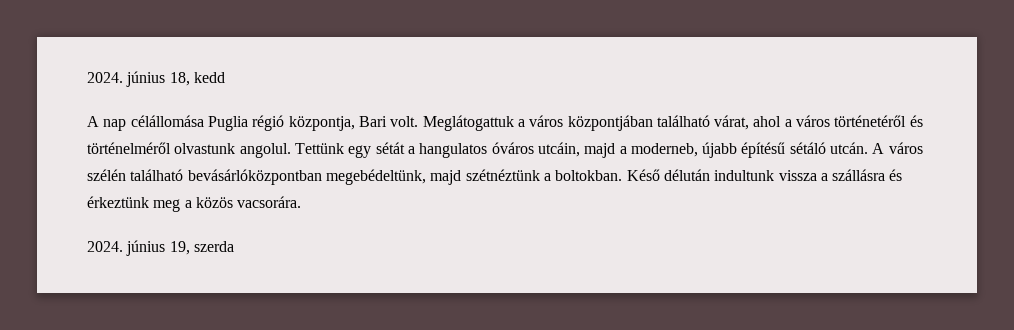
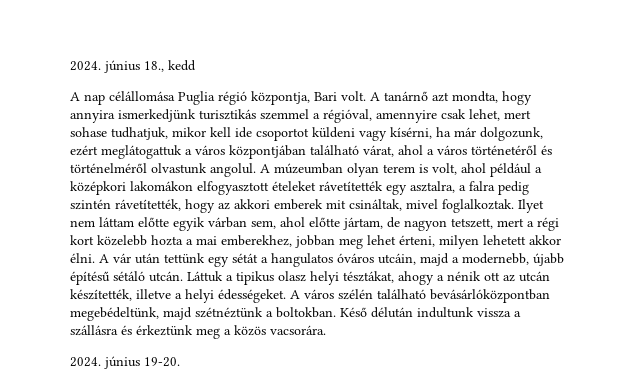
- 2024. június 18, kedd
+ 2024. június 18., kedd
- Meglátogattuk a város központjában található várat, ahol a város történetéről és történelméről olvastunk angolul.
+ A tanárnő azt mondta, hogy annyira ismerkedjünk turisztikás szemmel a régióval, amennyire csak lehet, mert sohase tudhatjuk, mikor kell ide csoportot küldeni vagy kísérni, ha már dolgozunk, ezért meglátogattuk a város központjában található várat, ahol a város történetéről és történelméről olvastunk angolul.
- Tettünk egy sétát a hangulatos óváros utcáin, majd a moderneb, újabb építésű sétáló utcán.
+ A múzeumban olyan terem is volt, ahol például a középkori lakomákon elfogyasztott ételeket rávetítették egy asztalra, a falra pedig szintén rávetítették, hogy az akkori emberek mit csináltak, mivel foglalkoztak. Ilyet nem láttam előtte egyik várban sem, ahol előtte jártam, de nagyon tetszett, mert a régi kort közelebb hozta a mai emberekhez, jobban meg lehet érteni, milyen lehetett akkor élni. A vár után tettünk egy sétát a hangulatos óváros utcáin, majd a modernebb, újabb építésű sétáló utcán.
+ Láttuk a tipikus olasz helyi tésztákat, ahogy a nénik ott az utcán készítették, illetve a helyi édességeket.
- 2024. június 19, szerda
+ 2024. június 19-20.

